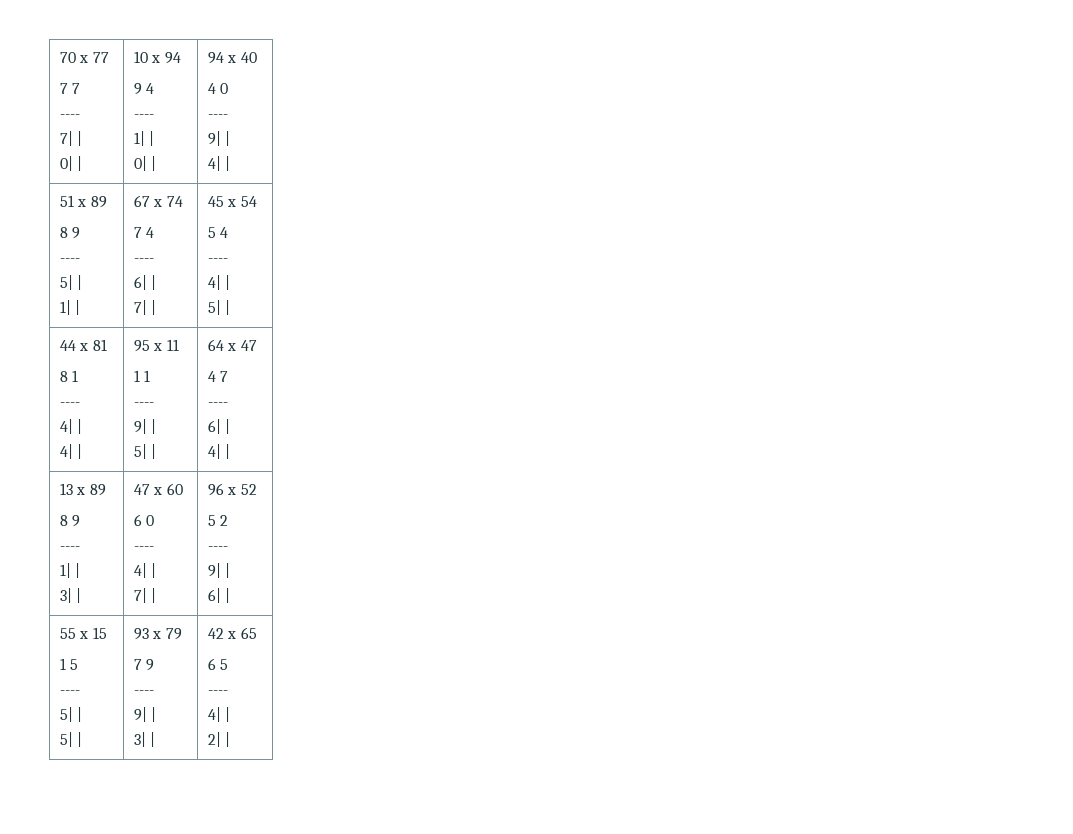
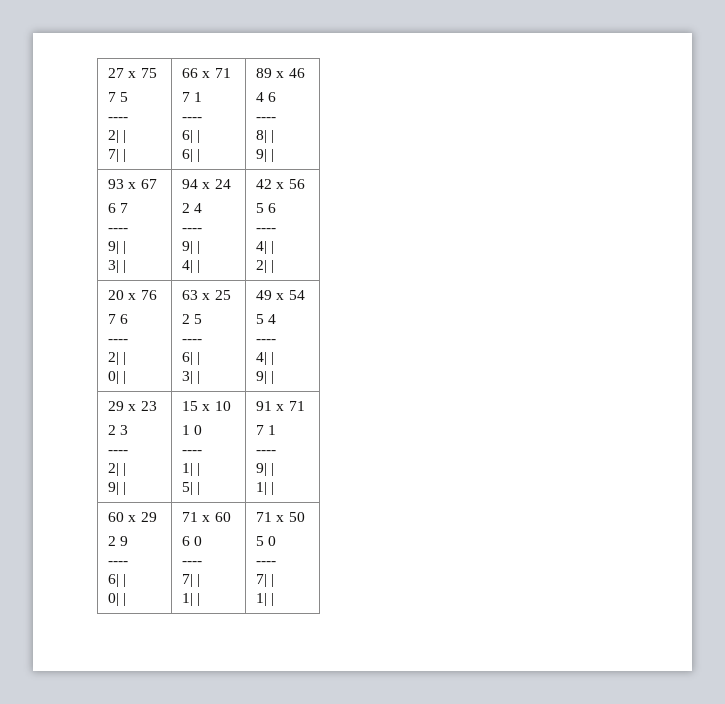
- 70 x 77
- 7 7
+ 27 x 75
+ 7 5
  ----
- 7| |
- 0| | | 10 x 94
- 9 4
+ 2| |
+ 7| | | 66 x 71
+ 7 1
  ----
- 1| |
- 0| | | 94 x 40
- 4 0
+ 6| |
+ 6| | | 89 x 46
+ 4 6
+ ----
+ 8| |
+ 9| |
+ 93 x 67
+ 6 7
  ----
  9| |
+ 3| | | 94 x 24
+ 2 4
+ ----
+ 9| |
+ 4| | | 42 x 56
+ 5 6
+ ----
  4| |
- 51 x 89
- 8 9
+ 2| |
+ 20 x 76
+ 7 6
  ----
- 5| |
- 1| | | 67 x 74
- 7 4
+ 2| |
+ 0| | | 63 x 25
+ 2 5
  ----
  6| |
- 7| | | 45 x 54
+ 3| | | 49 x 54
  5 4
  ----
  4| |
- 5| |
- 44 x 81
- 8 1
+ 9| |
+ 29 x 23
+ 2 3
  ----
- 4| |
- 4| | | 95 x 11
- 1 1
+ 2| |
+ 9| | | 15 x 10
+ 1 0
+ ----
+ 1| |
+ 5| | | 91 x 71
+ 7 1
  ----
  9| |
- 5| | | 64 x 47
- 4 7
+ 1| |
+ 60 x 29
+ 2 9
  ----
  6| |
- 4| |
- 13 x 89
- 8 9
- ----
- 1| |
- 3| | | 47 x 60
+ 0| | | 71 x 60
  6 0
  ----
- 4| |
- 7| | | 96 x 52
- 5 2
+ 7| |
+ 1| | | 71 x 50
+ 5 0
  ----
- 9| |
- 6| |
- 55 x 15
- 1 5
- ----
- 5| |
- 5| | | 93 x 79
- 7 9
- ----
- 9| |
- 3| | | 42 x 65
- 6 5
- ----
- 4| |
- 2| |
+ 7| |
+ 1| |

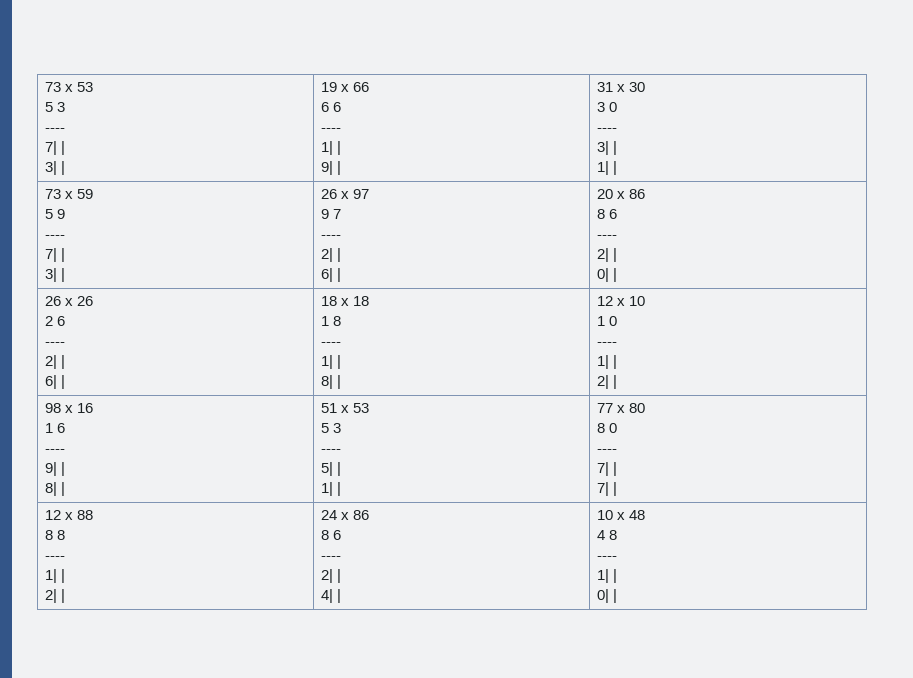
- 27 x 75
- 7 5
+ 73 x 53
+ 5 3
+ ----
+ 7| |
+ 3| | | 19 x 66
+ 6 6
+ ----
+ 1| |
+ 9| | | 31 x 30
+ 3 0
+ ----
+ 3| |
+ 1| |
+ 73 x 59
+ 5 9
+ ----
+ 7| |
+ 3| | | 26 x 97
+ 9 7
  ----
  2| |
- 7| | | 66 x 71
- 7 1
- ----
- 6| |
- 6| | | 89 x 46
- 4 6
- ----
- 8| |
- 9| |
- 93 x 67
- 6 7
- ----
- 9| |
- 3| | | 94 x 24
- 2 4
- ----
- 9| |
- 4| | | 42 x 56
- 5 6
- ----
- 4| |
- 2| |
- 20 x 76
- 7 6
+ 6| | | 20 x 86
+ 8 6
  ----
  2| |
- 0| | | 63 x 25
- 2 5
- ----
- 6| |
- 3| | | 49 x 54
- 5 4
- ----
- 4| |
- 9| |
- 29 x 23
- 2 3
+ 0| |
+ 26 x 26
+ 2 6
  ----
  2| |
- 9| | | 15 x 10
+ 6| | | 18 x 18
+ 1 8
+ ----
+ 1| |
+ 8| | | 12 x 10
  1 0
  ----
  1| |
- 5| | | 91 x 71
- 7 1
+ 2| |
+ 98 x 16
+ 1 6
  ----
  9| |
- 1| |
- 60 x 29
- 2 9
+ 8| | | 51 x 53
+ 5 3
  ----
- 6| |
- 0| | | 71 x 60
- 6 0
+ 5| |
+ 1| | | 77 x 80
+ 8 0
  ----
  7| |
- 1| | | 71 x 50
- 5 0
+ 7| |
+ 12 x 88
+ 8 8
  ----
- 7| |
  1| |
+ 2| | | 24 x 86
+ 8 6
+ ----
+ 2| |
+ 4| | | 10 x 48
+ 4 8
+ ----
+ 1| |
+ 0| |

